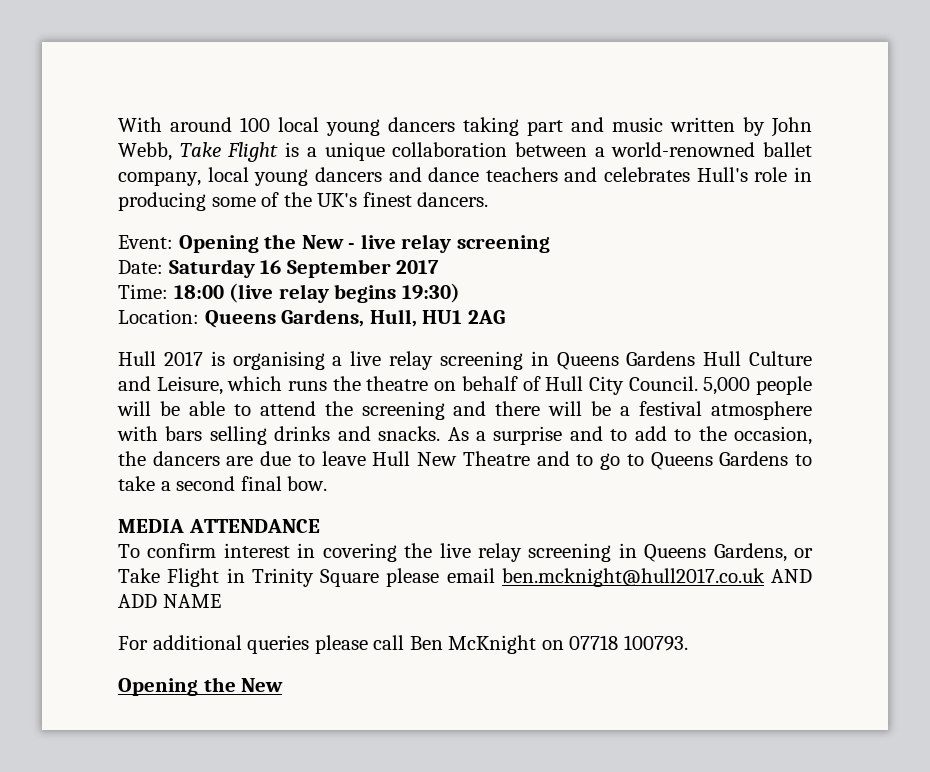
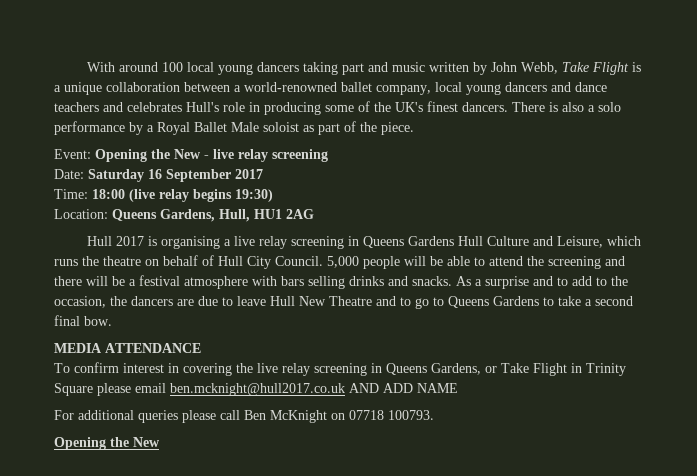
+ There is also a solo performance by a Royal Ballet Male soloist as part of the piece.

